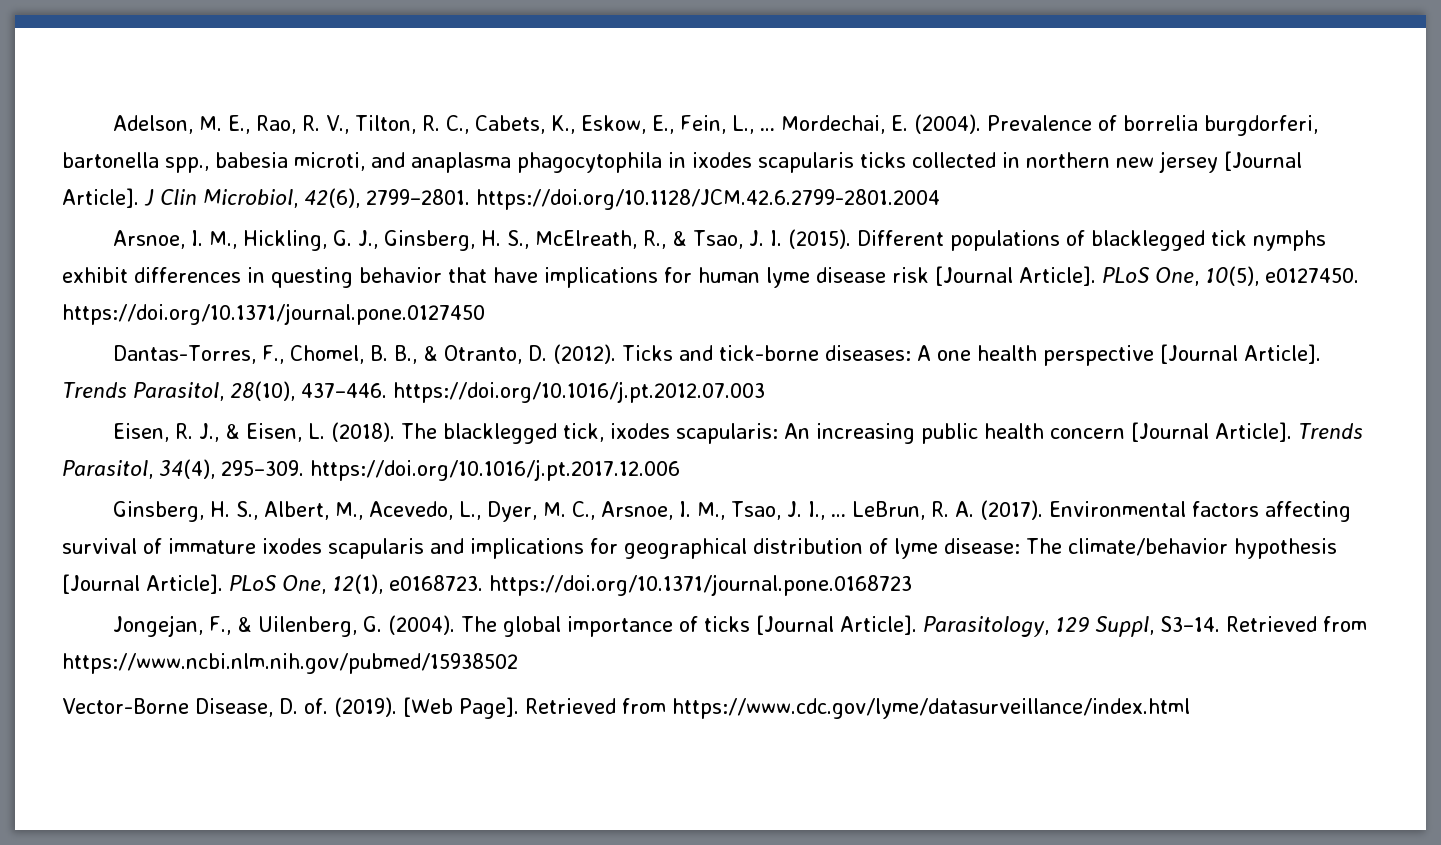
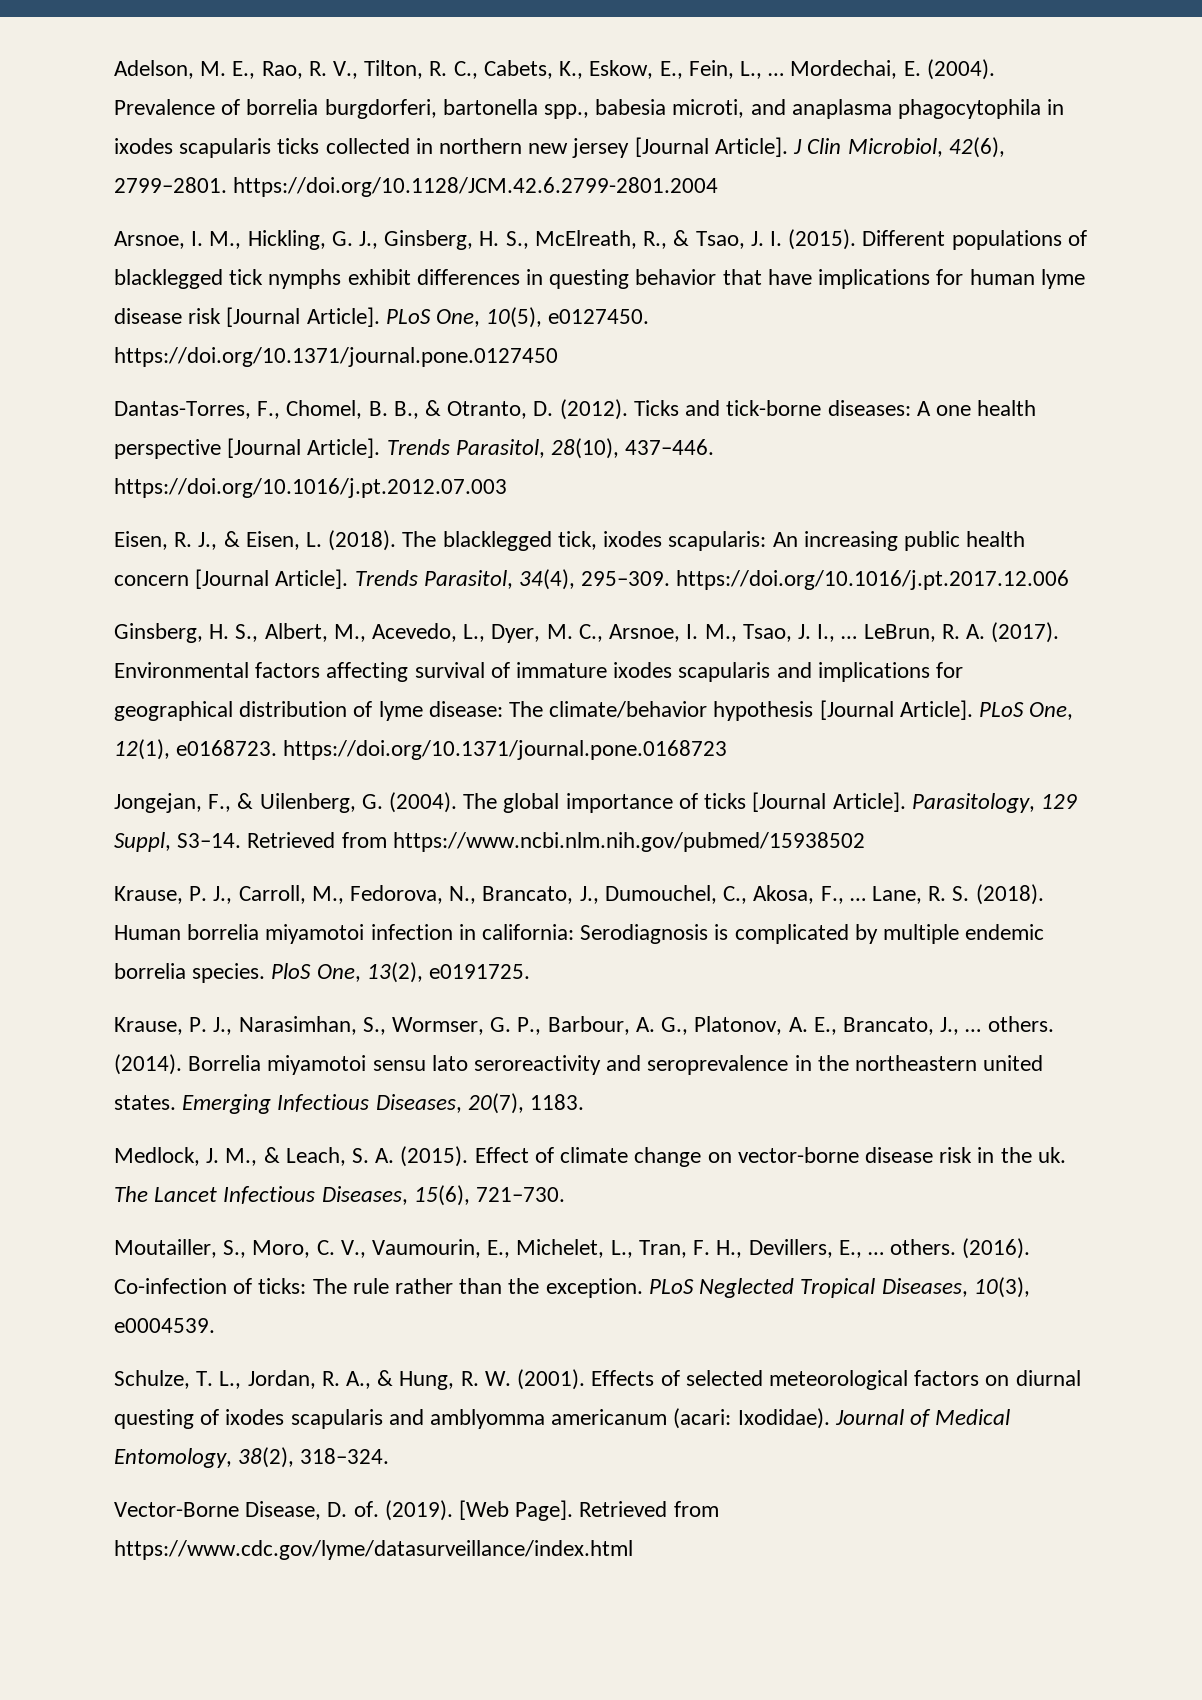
+ Krause, P. J., Carroll, M., Fedorova, N., Brancato, J., Dumouchel, C., Akosa, F., … Lane, R. S. (2018). Human borrelia miyamotoi infection in california: Serodiagnosis is complicated by multiple endemic borrelia species. PloS One, 13(2), e0191725.
+ Krause, P. J., Narasimhan, S., Wormser, G. P., Barbour, A. G., Platonov, A. E., Brancato, J., … others. (2014). Borrelia miyamotoi sensu lato seroreactivity and seroprevalence in the northeastern united states. Emerging Infectious Diseases, 20(7), 1183.
+ Medlock, J. M., & Leach, S. A. (2015). Effect of climate change on vector-borne disease risk in the uk. The Lancet Infectious Diseases, 15(6), 721–730.
+ Moutailler, S., Moro, C. V., Vaumourin, E., Michelet, L., Tran, F. H., Devillers, E., … others. (2016). Co-infection of ticks: The rule rather than the exception. PLoS Neglected Tropical Diseases, 10(3), e0004539.
+ Schulze, T. L., Jordan, R. A., & Hung, R. W. (2001). Effects of selected meteorological factors on diurnal questing of ixodes scapularis and amblyomma americanum (acari: Ixodidae). Journal of Medical Entomology, 38(2), 318–324.

